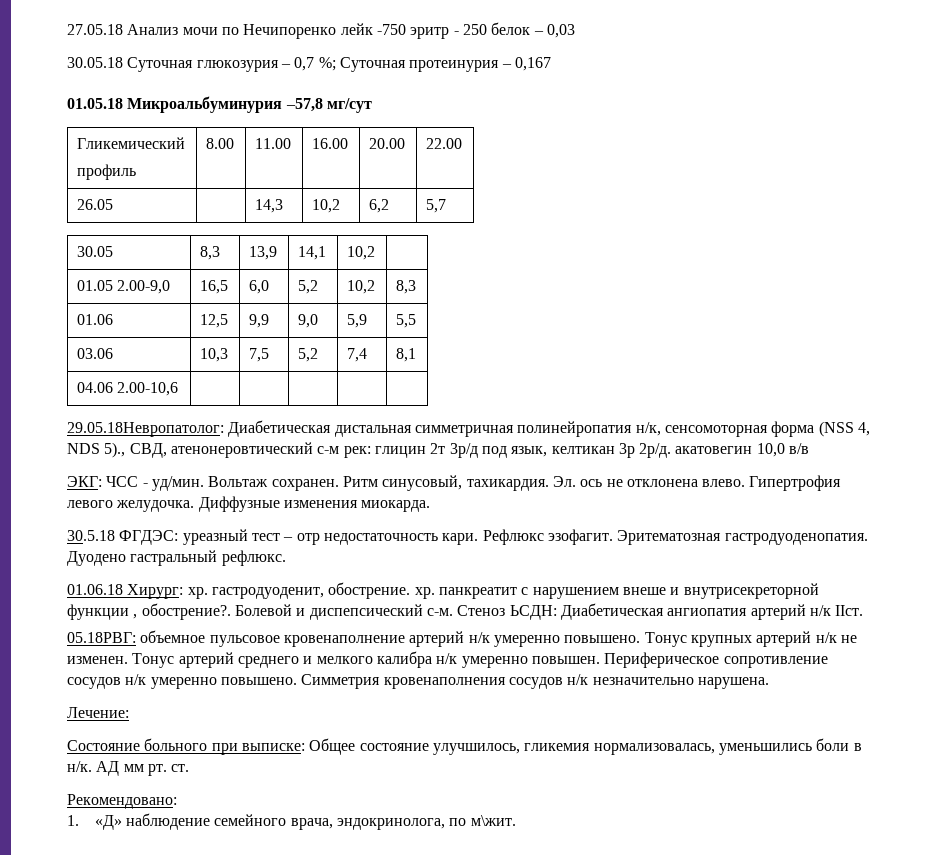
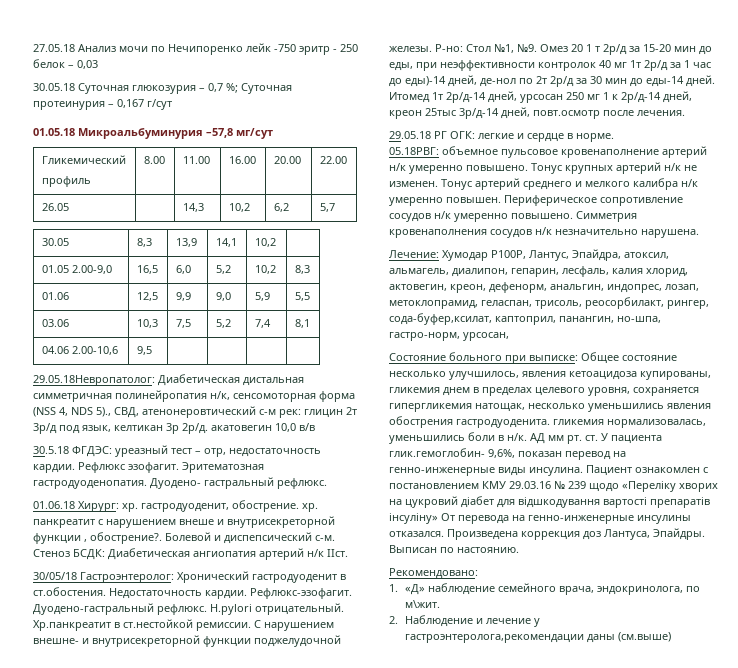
- 30.05.18 Суточная глюкозурия – 0,7 %; Суточная протеинурия – 0,167
+ 30.05.18 Суточная глюкозурия – 0,7 %; Суточная протеинурия – 0,167 г/сут
- 04.06 2.00-10,6 | | | | |
+ 04.06 2.00-10,6 | 9,5 | | | |
- ЭКГ: ЧСС - уд/мин. Вольтаж сохранен. Ритм синусовый, тахикардия. Эл. ось не отклонена влево. Гипертрофия левого желудочка. Диффузные изменения миокарда.
- 30.5.18 ФГДЭС: уреазный тест – отр недостаточность кари.
+ 30.5.18 ФГДЭС: уреазный тест – отр, недостаточность кардии.
- Дуодено гастральный рефлюкс.
+ Дуодено- гастральный рефлюкс.
- Стеноз ЬСДН: Диабетическая ангиопатия артерий н/к IIcт.
+ Стеноз БСДК: Диабетическая ангиопатия артерий н/к IIcт.
+ 30/05/18 Гастроэнтеролог: Хронический гастродуоденит в ст.обостения. Недостаточность кардии. Рефлюкс-эзофагит. Дуодено-гастральный рефлюкс. Н.руlori отрицательный. Хр.панкреатит в ст.нестойкой ремиссии. С нарушением внешне- и внутрисекреторной функции поджелудочной железы. Р-но: Стол №1, №9. Омез 20 1 т 2р/д за 15-20 мин до еды, при неэффективности контролок 40 мг 1т 2р/д за 1 час до еды)-14 дней, де-нол по 2т 2р/д за 30 мин до еды-14 дней. Итомед 1т 2р/д-14 дней, урсосан 250 мг 1 к 2р/д-14 дней, креон 25тыс 3р/д-14 дней, повт.осмотр после лечения.
+ 29.05.18 РГ ОГК: легкие и сердце в норме.
- Лечение:
+ Лечение: Хумодар Р100Р, Лантус, Эпайдра, атоксил, альмагель, диалипон, гепарин, лесфаль, калия хлорид, актовегин, креон, дефенорм, анальгин, индопрес, лозап, метоклопрамид, геласпан, трисоль, реосорбилакт, рингер, сода-буфер,ксилат, каптоприл, панангин, но-шпа, гастро-норм, урсосан,
- Состояние больного при выписке: Общее состояние улучшилось, гликемия нормализовалась, уменьшились боли в н/к.
+ Состояние больного при выписке: Общее состояние несколько улучшилось, явления кетоацидоза купированы, гликемия днем в пределах целевого уровня, сохраняется гипергликемия натощак, несколько уменьшились явления обострения гастродуоденита. гликемия нормализовалась, уменьшились боли в н/к.
- АД мм рт. ст.
+ АД мм рт. ст. У пациента глик.гемоглобин- 9,6%, показан перевод на генно-инженерные виды инсулина. Пациент ознакомлен с постановлением КМУ 29.03.16 № 239 щодо «Перелiку хворих на цукровий дiабет для вiдшкодування вартостi препаратiв iнсулiну» От перевода на генно-инженерные инсулины отказался. Произведена коррекция доз Лантуса, Эпайдры. Выписан по настоянию.
+ 2. Наблюдение и лечение у гастроэнтеролога,рекомендации даны (см.выше)

